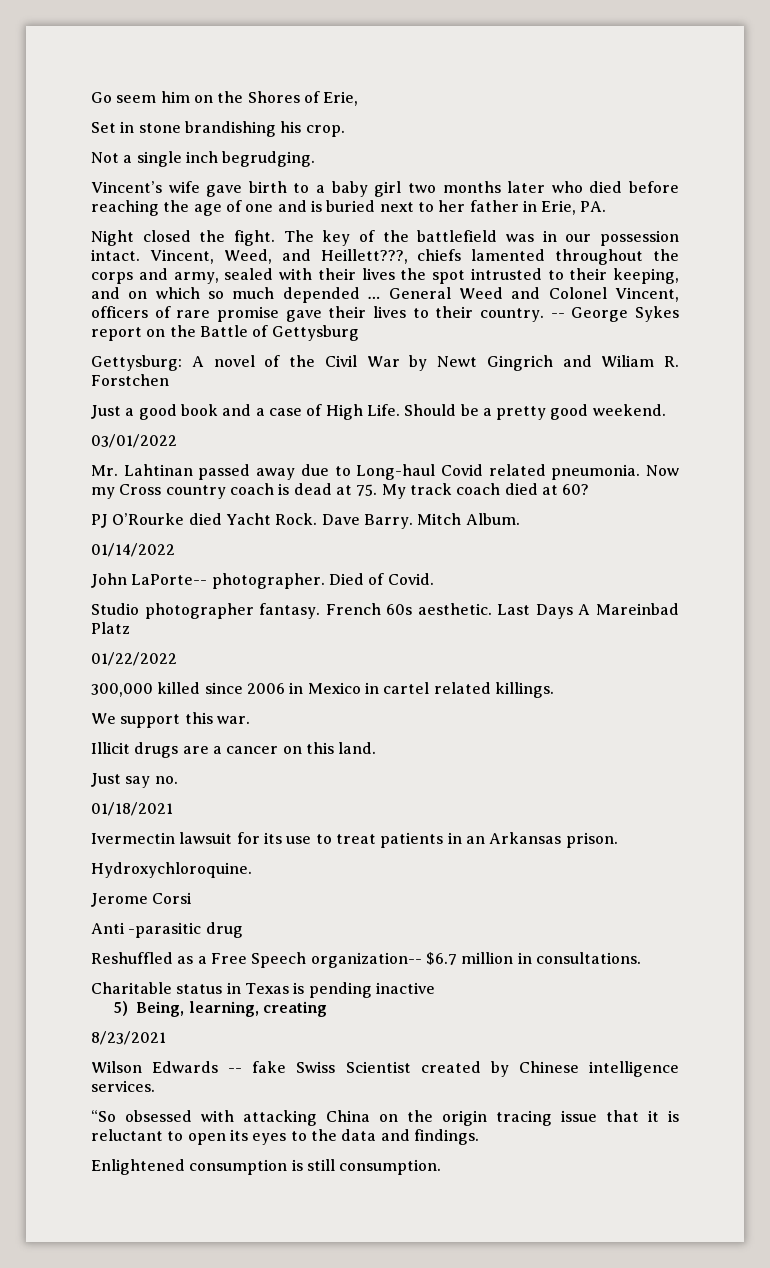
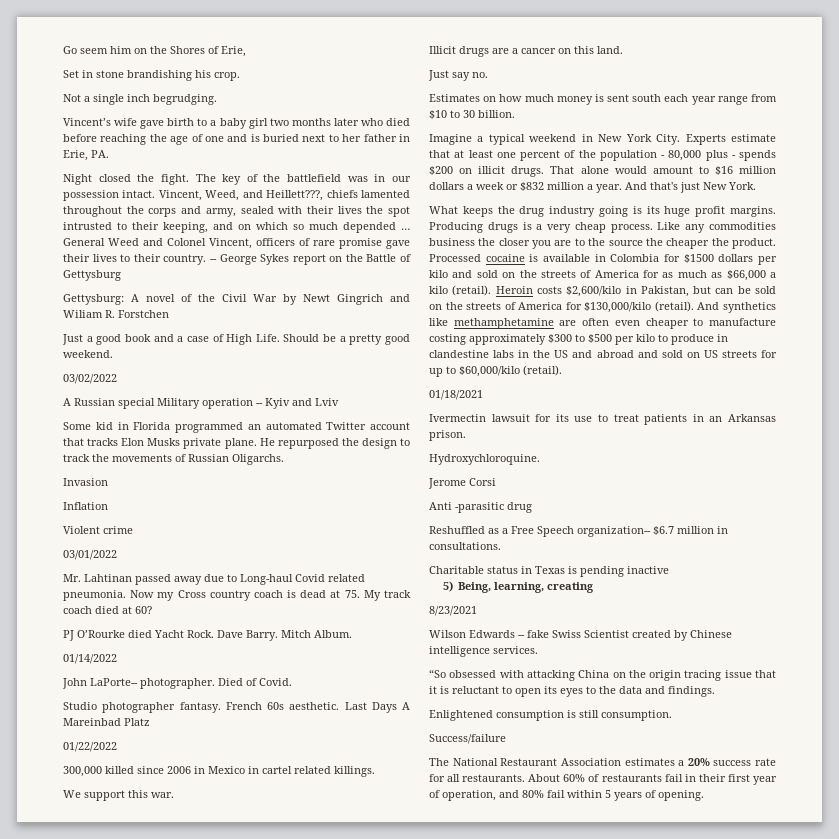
+ 03/02/2022
+ A Russian special Military operation -- Kyiv and Lviv
+ Some kid in Florida programmed an automated Twitter account that tracks Elon Musks private plane. He repurposed the design to track the movements of Russian Oligarchs.
+ Invasion
+ Inflation
+ Violent crime
+ Estimates on how much money is sent south each year range from $10 to 30 billion.
+ Imagine a typical weekend in New York City. Experts estimate that at least one percent of the population - 80,000 plus - spends $200 on illicit drugs. That alone would amount to $16 million dollars a week or $832 million a year. And that's just New York.
+ What keeps the drug industry going is its huge profit margins. Producing drugs is a very cheap process. Like any commodities business the closer you are to the source the cheaper the product. Processed cocaine is available in Colombia for $1500 dollars per kilo and sold on the streets of America for as much as $66,000 a kilo (retail). Heroin costs $2,600/kilo in Pakistan, but can be sold on the streets of America for $130,000/kilo (retail). And synthetics like methamphetamine are often even cheaper to manufacture costing approximately $300 to $500 per kilo to produce in clandestine labs in the US and abroad and sold on US streets for up to $60,000/kilo (retail).
+ Success/failure
+ The National Restaurant Association estimates a 20% success rate for all restaurants. About 60% of restaurants fail in their first year of operation, and 80% fail within 5 years of opening.

